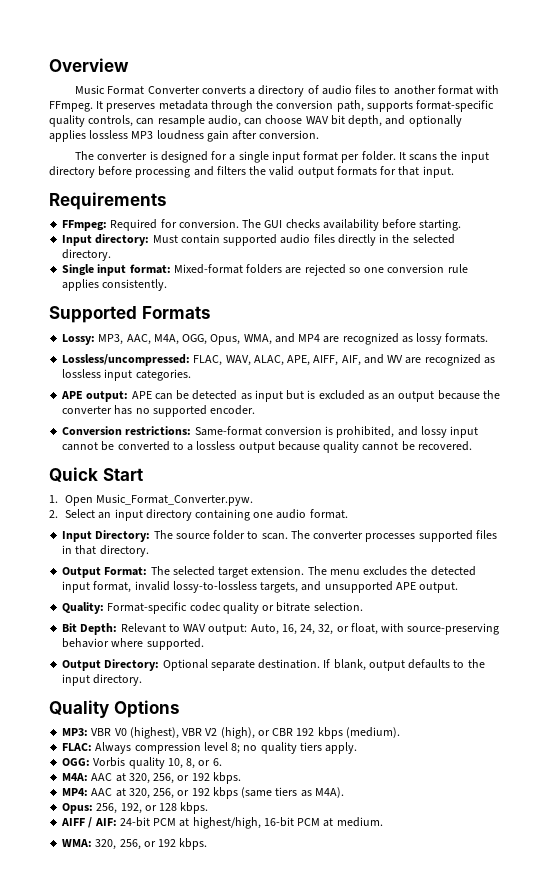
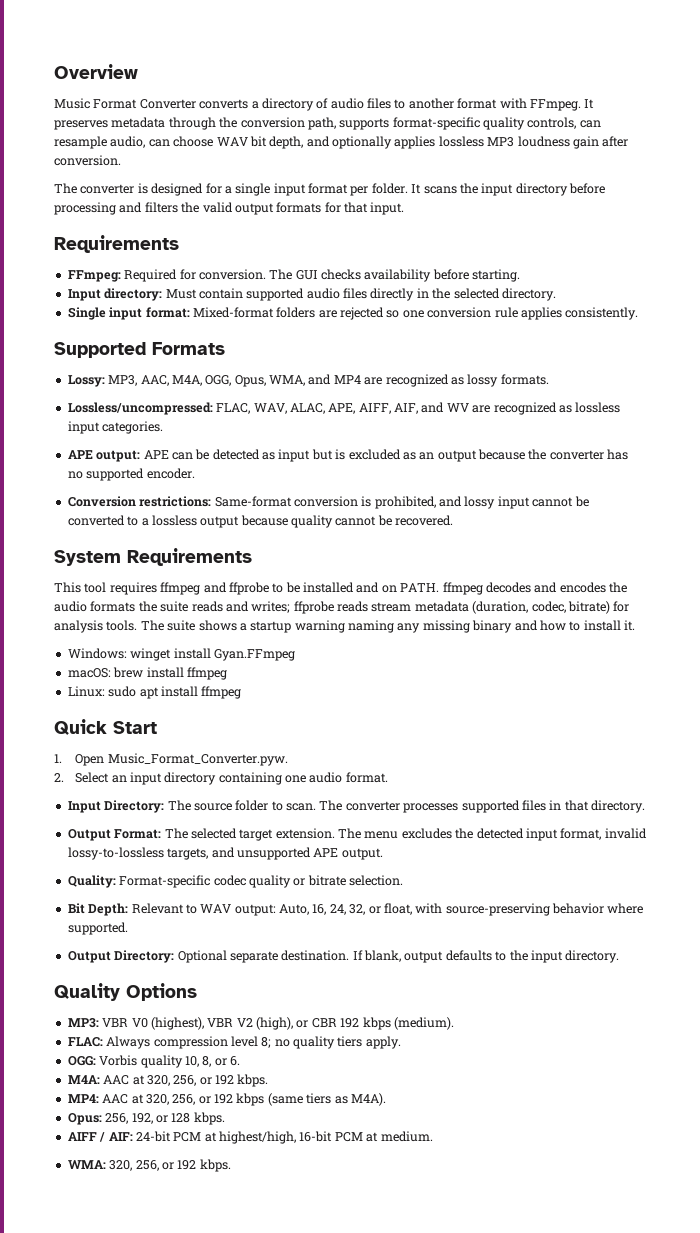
+ System Requirements
+ This tool requires ffmpeg and ffprobe to be installed and on PATH. ffmpeg decodes and encodes the audio formats the suite reads and writes; ffprobe reads stream metadata (duration, codec, bitrate) for analysis tools. The suite shows a startup warning naming any missing binary and how to install it.
+ Windows: winget install Gyan.FFmpeg
+ macOS: brew install ffmpeg
+ Linux: sudo apt install ffmpeg

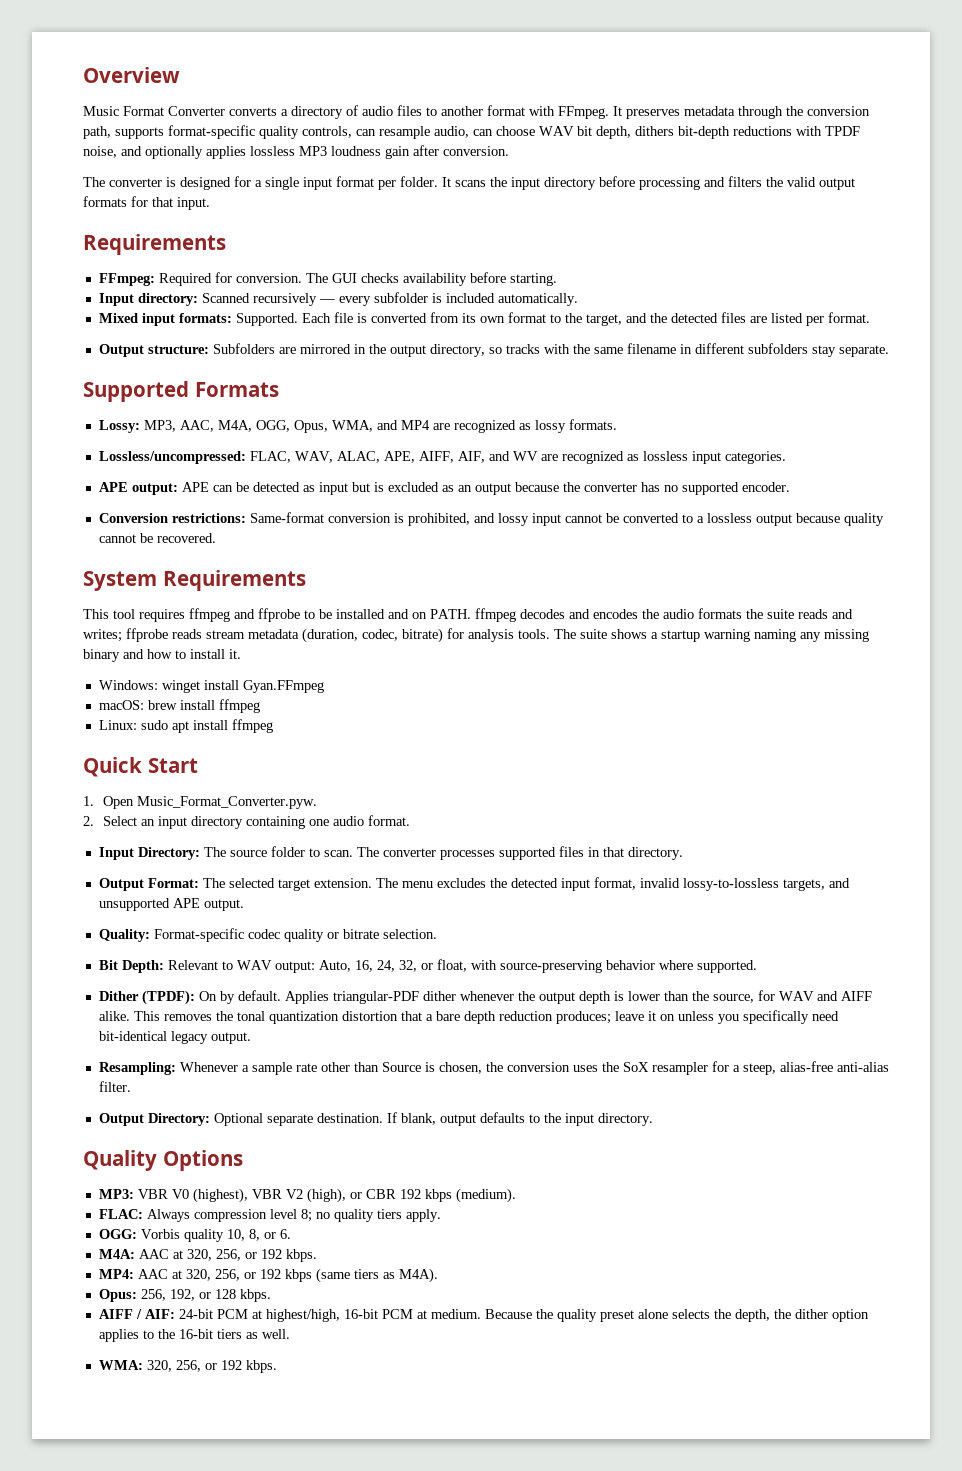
- It preserves metadata through the conversion path, supports format-specific quality controls, can resample audio, can choose WAV bit depth, and optionally applies lossless MP3 loudness gain after conversion.
+ It preserves metadata through the conversion path, supports format-specific quality controls, can resample audio, can choose WAV bit depth, dithers bit-depth reductions with TPDF noise, and optionally applies lossless MP3 loudness gain after conversion.
- Input directory: Must contain supported audio files directly in the selected directory.
- Single input format: Mixed-format folders are rejected so one conversion rule applies consistently.
+ Input directory: Scanned recursively — every subfolder is included automatically.
+ Mixed input formats: Supported. Each file is converted from its own format to the target, and the detected files are listed per format.
+ Output structure: Subfolders are mirrored in the output directory, so tracks with the same filename in different subfolders stay separate.
+ Dither (TPDF): On by default. Applies triangular-PDF dither whenever the output depth is lower than the source, for WAV and AIFF alike. This removes the tonal quantization distortion that a bare depth reduction produces; leave it on unless you specifically need bit-identical legacy output.
+ Resampling: Whenever a sample rate other than Source is chosen, the conversion uses the SoX resampler for a steep, alias-free anti-alias filter.
+ Because the quality preset alone selects the depth, the dither option applies to the 16-bit tiers as well.

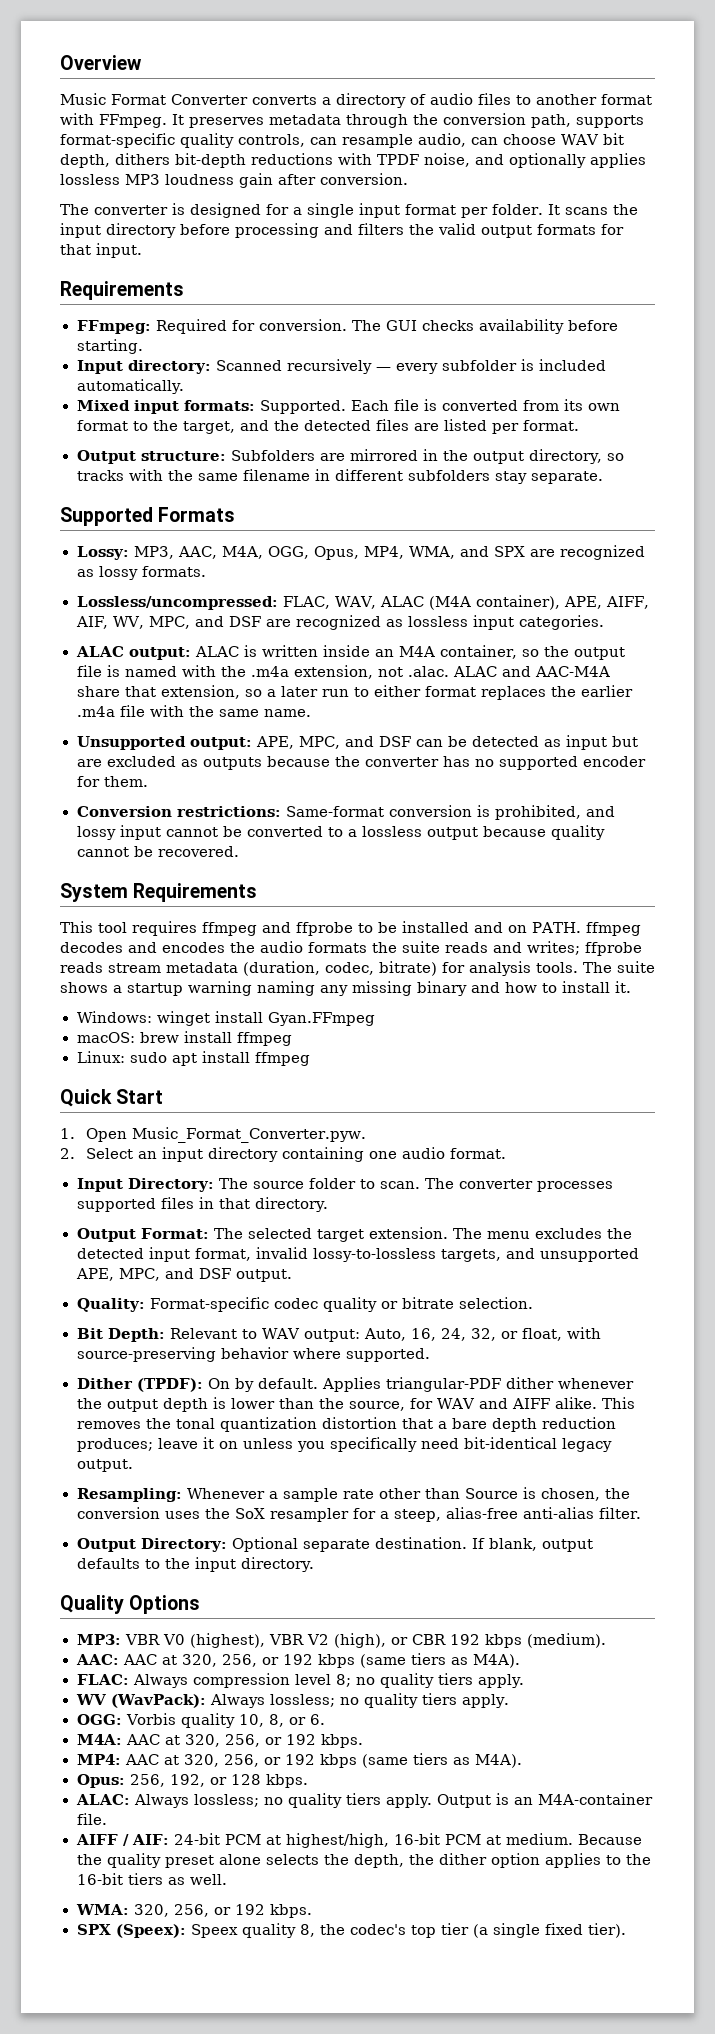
- Lossy: MP3, AAC, M4A, OGG, Opus, WMA, and MP4 are recognized as lossy formats.
+ Lossy: MP3, AAC, M4A, OGG, Opus, MP4, WMA, and SPX are recognized as lossy formats.
- Lossless/uncompressed: FLAC, WAV, ALAC, APE, AIFF, AIF, and WV are recognized as lossless input categories.
+ Lossless/uncompressed: FLAC, WAV, ALAC (M4A container), APE, AIFF, AIF, WV, MPC, and DSF are recognized as lossless input categories.
- APE output: APE can be detected as input but is excluded as an output because the converter has no supported encoder.
+ ALAC output: ALAC is written inside an M4A container, so the output file is named with the .m4a extension, not .alac. ALAC and AAC-M4A share that extension, so a later run to either format replaces the earlier .m4a file with the same name.
+ Unsupported output: APE, MPC, and DSF can be detected as input but are excluded as outputs because the converter has no supported encoder for them.
- The menu excludes the detected input format, invalid lossy-to-lossless targets, and unsupported APE output.
+ The menu excludes the detected input format, invalid lossy-to-lossless targets, and unsupported APE, MPC, and DSF output.
+ AAC: AAC at 320, 256, or 192 kbps (same tiers as M4A).
+ WV (WavPack): Always lossless; no quality tiers apply.
+ ALAC: Always lossless; no quality tiers apply. Output is an M4A-container file.
+ SPX (Speex): Speex quality 8, the codec's top tier (a single fixed tier).

